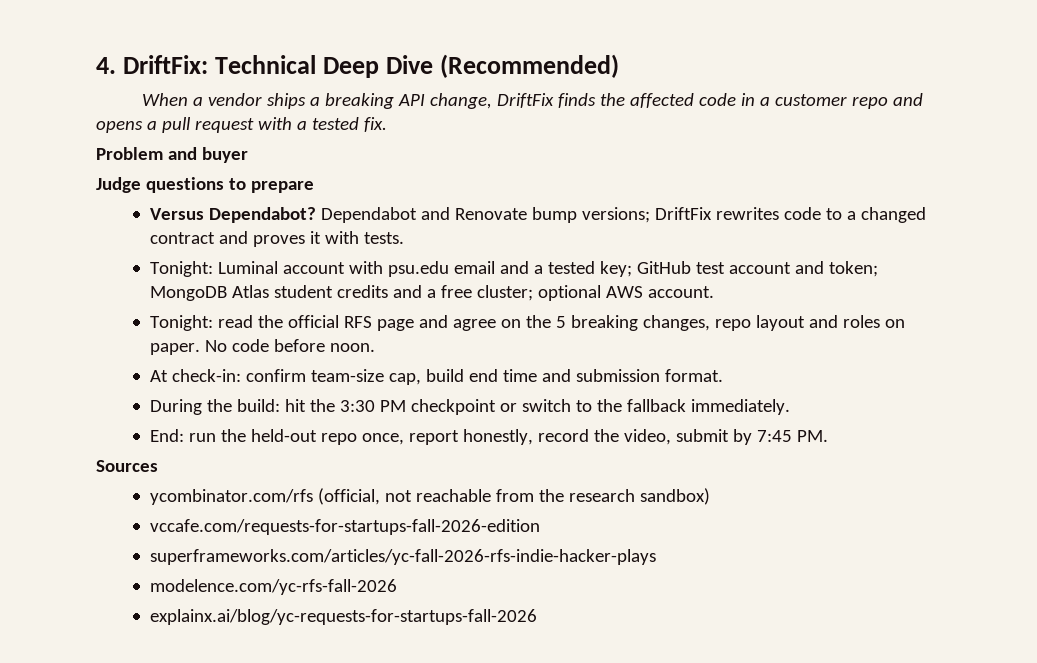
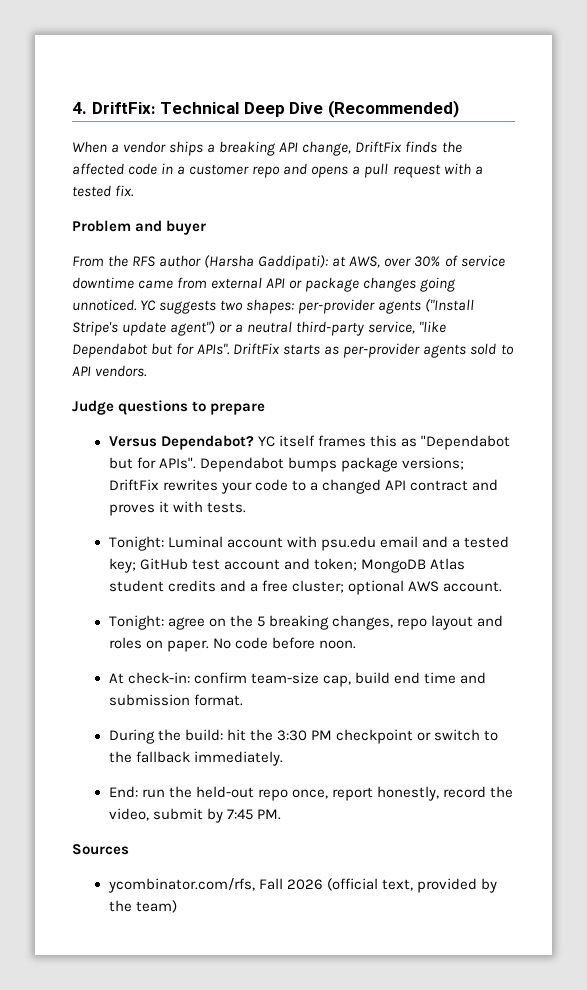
+ From the RFS author (Harsha Gaddipati): at AWS, over 30% of service downtime came from external API or package changes going unnoticed. YC suggests two shapes: per-provider agents ("Install Stripe's update agent") or a neutral third-party service, "like Dependabot but for APIs". DriftFix starts as per-provider agents sold to API vendors.
- Dependabot and Renovate bump versions; DriftFix rewrites code to a changed contract and proves it with tests.
+ YC itself frames this as "Dependabot but for APIs". Dependabot bumps package versions; DriftFix rewrites your code to a changed API contract and proves it with tests.
- Tonight: read the official RFS page and agree on the 5 breaking changes, repo layout and roles on paper.
+ Tonight: agree on the 5 breaking changes, repo layout and roles on paper.
- ycombinator.com/rfs (official, not reachable from the research sandbox)
- vccafe.com/requests-for-startups-fall-2026-edition
- superframeworks.com/articles/yc-fall-2026-rfs-indie-hacker-plays
- modelence.com/yc-rfs-fall-2026
- explainx.ai/blog/yc-requests-for-startups-fall-2026
+ ycombinator.com/rfs, Fall 2026 (official text, provided by the team)

